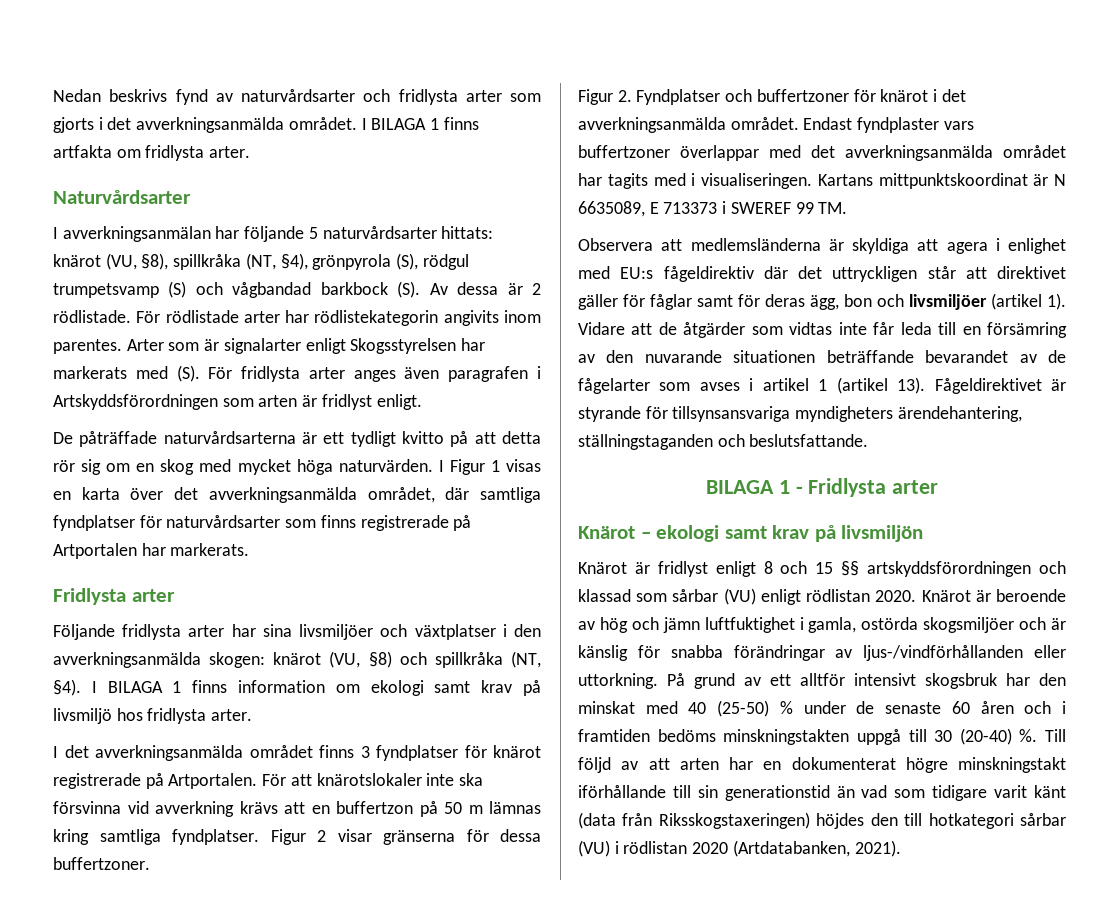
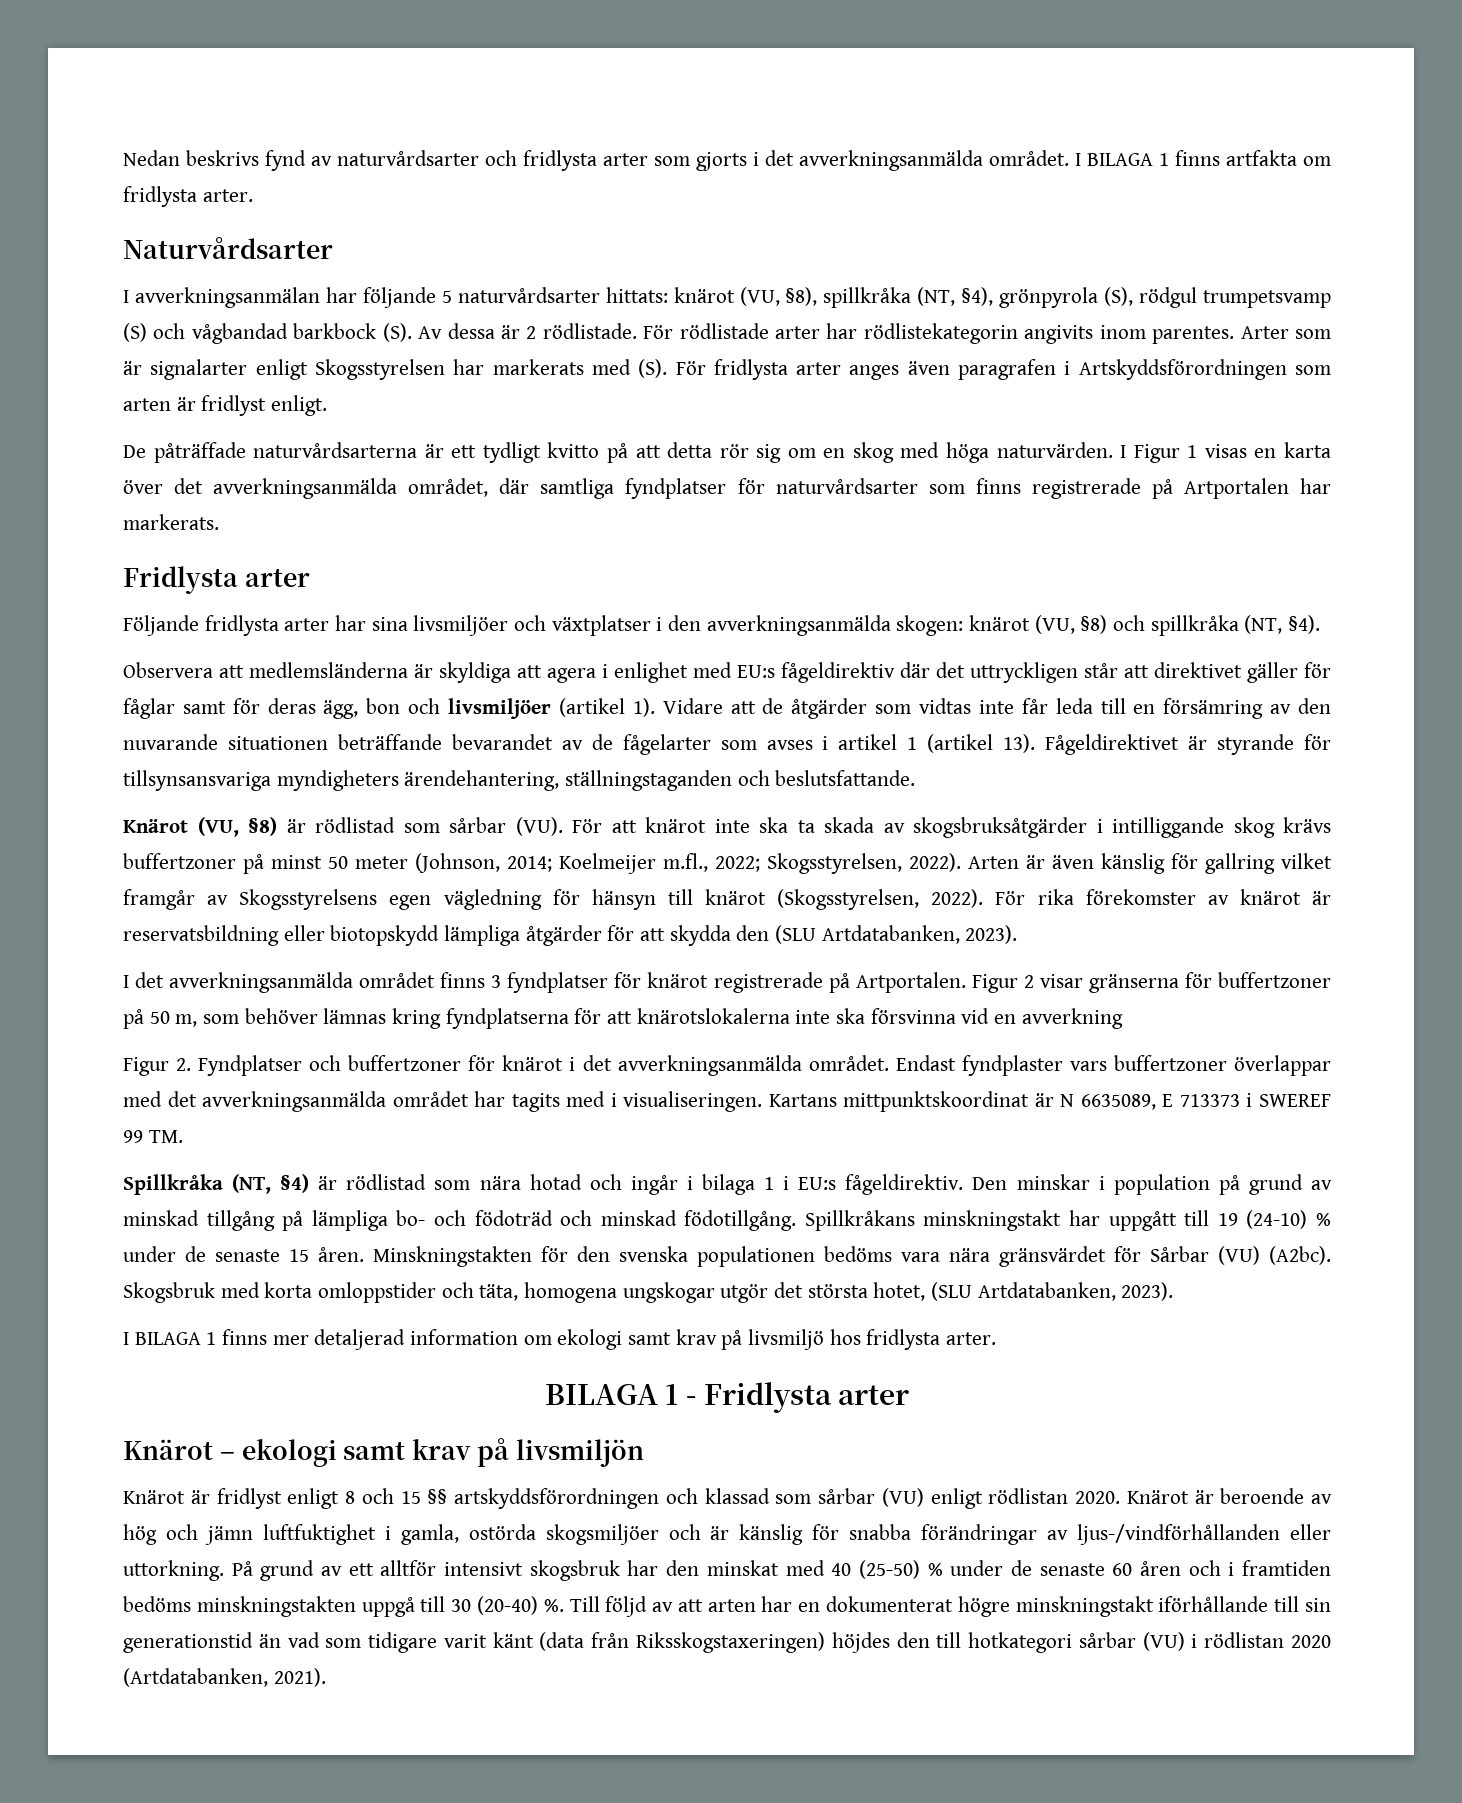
- De påträffade naturvårdsarterna är ett tydligt kvitto på att detta rör sig om en skog med mycket höga naturvärden.
+ De påträffade naturvårdsarterna är ett tydligt kvitto på att detta rör sig om en skog med höga naturvärden.
- I BILAGA 1 finns information om ekologi samt krav på livsmiljö hos fridlysta arter.
- I det avverkningsanmälda området finns 3 fyndplatser för knärot registrerade på Artportalen. För att knärotslokaler inte ska försvinna vid avverkning krävs att en buffertzon på 50 m lämnas kring samtliga fyndplatser. Figur 2 visar gränserna för dessa buffertzoner.
- Figur 2. Fyndplatser och buffertzoner för knärot i det avverkningsanmälda området. Endast fyndplaster vars buffertzoner överlappar med det avverkningsanmälda området har tagits med i visualiseringen. Kartans mittpunktskoordinat är N 6635089, E 713373 i SWEREF 99 TM.
+ Knärot (VU, §8) är rödlistad som sårbar (VU). För att knärot inte ska ta skada av skogsbruksåtgärder i intilliggande skog krävs buffertzoner på minst 50 meter (Johnson, 2014; Koelmeijer m.fl., 2022; Skogsstyrelsen, 2022). Arten är även känslig för gallring vilket framgår av Skogsstyrelsens egen vägledning för hänsyn till knärot (Skogsstyrelsen, 2022). För rika förekomster av knärot är reservatsbildning eller biotopskydd lämpliga åtgärder för att skydda den (SLU Artdatabanken, 2023).
+ I det avverkningsanmälda området finns 3 fyndplatser för knärot registrerade på Artportalen. Figur 2 visar gränserna för buffertzoner på 50 m, som behöver lämnas kring fyndplatserna för att knärotslokalerna inte ska försvinna vid en avverkning
+ Figur 2. Fyndplatser och buffertzoner för knärot i det avverkningsanmälda området. Endast fyndplaster vars buffertzoner överlappar med det avverkningsanmälda området har tagits med i visualiseringen. Kartans mittpunktskoordinat är N 6635089, E 713373 i SWEREF 99 TM.
+ Spillkråka (NT, §4) är rödlistad som nära hotad och ingår i bilaga 1 i EU:s fågeldirektiv. Den minskar i population på grund av minskad tillgång på lämpliga bo- och födoträd och minskad födotillgång. Spillkråkans minskningstakt har uppgått till 19 (24-10) % under de senaste 15 åren. Minskningstakten för den svenska populationen bedöms vara nära gränsvärdet för Sårbar (VU) (A2bc). Skogsbruk med korta omloppstider och täta, homogena ungskogar utgör det största hotet, (SLU Artdatabanken, 2023).
+ I BILAGA 1 finns mer detaljerad information om ekologi samt krav på livsmiljö hos fridlysta arter.

